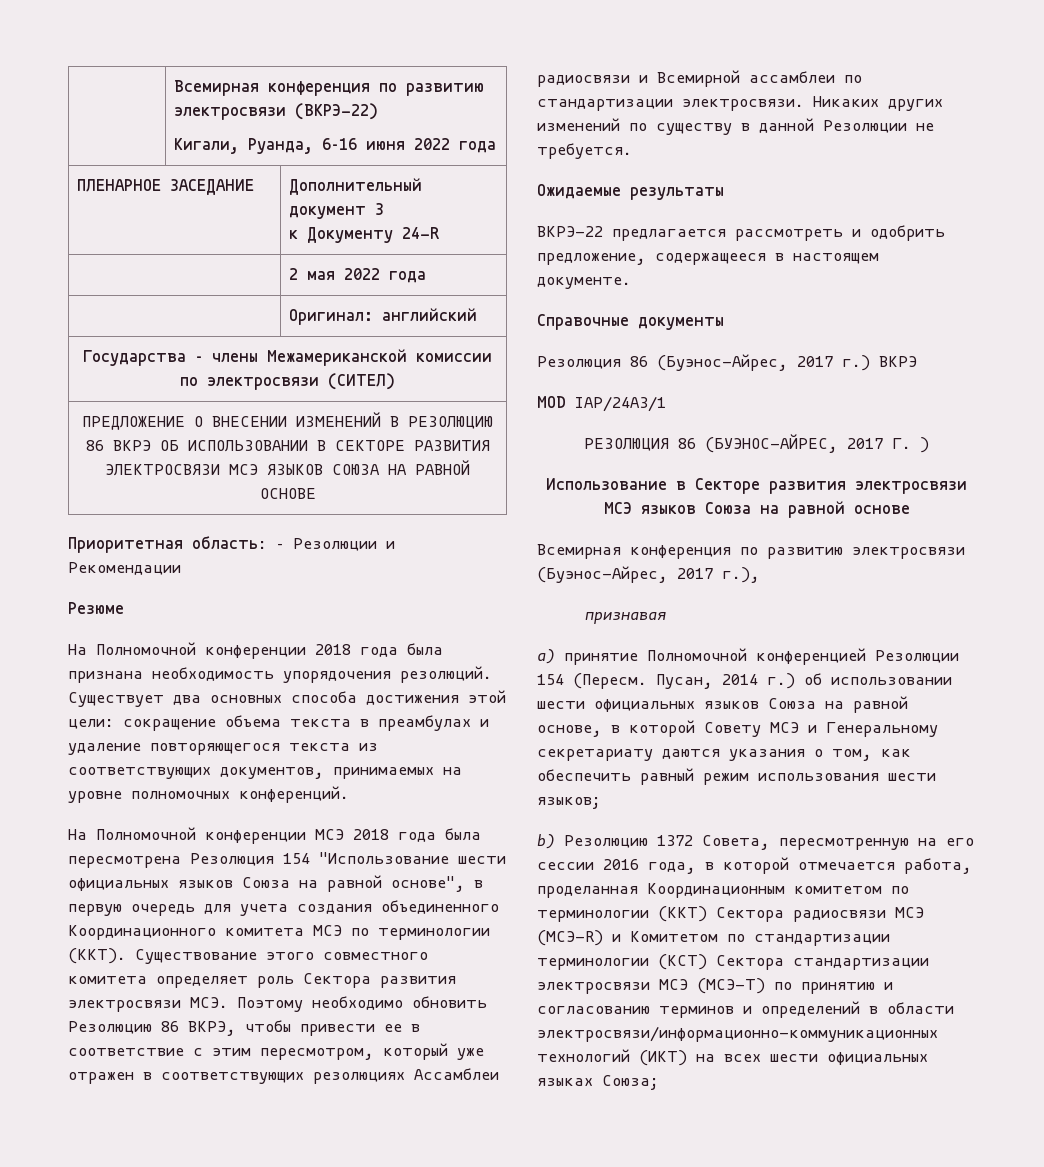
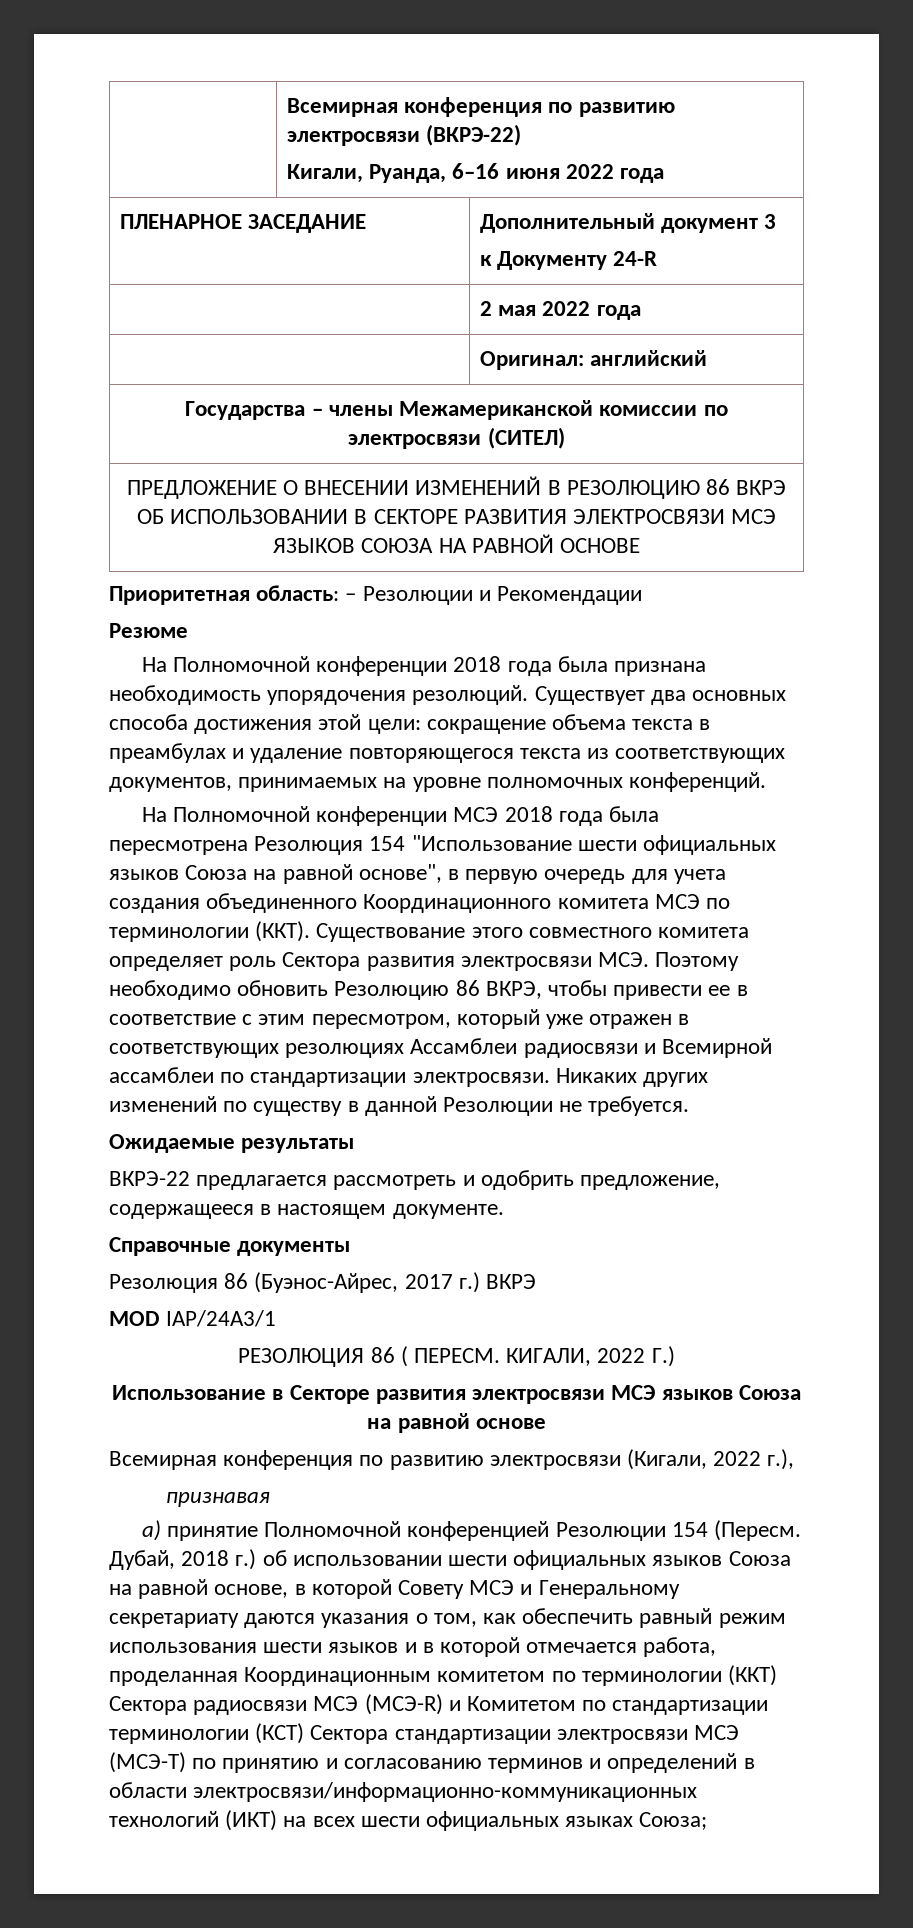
- РЕЗОЛЮЦИЯ 86 (БУЭНОС-АЙРЕС, 2017 Г. )
+ РЕЗОЛЮЦИЯ 86 ( ПЕРЕСМ. КИГАЛИ, 2022 Г.)
- Всемирная конференция по развитию электросвязи (Буэнос-Айрес, 2017 г.),
+ Всемирная конференция по развитию электросвязи (Кигали, 2022 г.),
- Пусан, 2014 г.) об использовании шести официальных языков Союза на равной основе, в которой Совету МСЭ и Генеральному секретариату даются указания о том, как обеспечить равный режим использования шести языков;
- b) Резолюцию 1372 Совета, пересмотренную на его сессии 2016 года, в которой отмечается работа, проделанная Координационным комитетом по терминологии (ККТ) Сектора радиосвязи МСЭ (МСЭ-R) и Комитетом по стандартизации терминологии (КСТ) Сектора стандартизации электросвязи МСЭ (МСЭ-Т) по принятию и согласованию терминов и определений в области электросвязи/информационно-коммуникационных технологий (ИКТ) на всех шести официальных языках Союза;
+ Дубай, 2018 г.) об использовании шести официальных языков Союза на равной основе, в которой Совету МСЭ и Генеральному секретариату даются указания о том, как обеспечить равный режим использования шести языков и в которой отмечается работа, проделанная Координационным комитетом по терминологии (ККТ) Сектора радиосвязи МСЭ (МСЭ-R) и Комитетом по стандартизации терминологии (КСТ) Сектора стандартизации электросвязи МСЭ (МСЭ-Т) по принятию и согласованию терминов и определений в области электросвязи/информационно-коммуникационных технологий (ИКТ) на всех шести официальных языках Союза;

